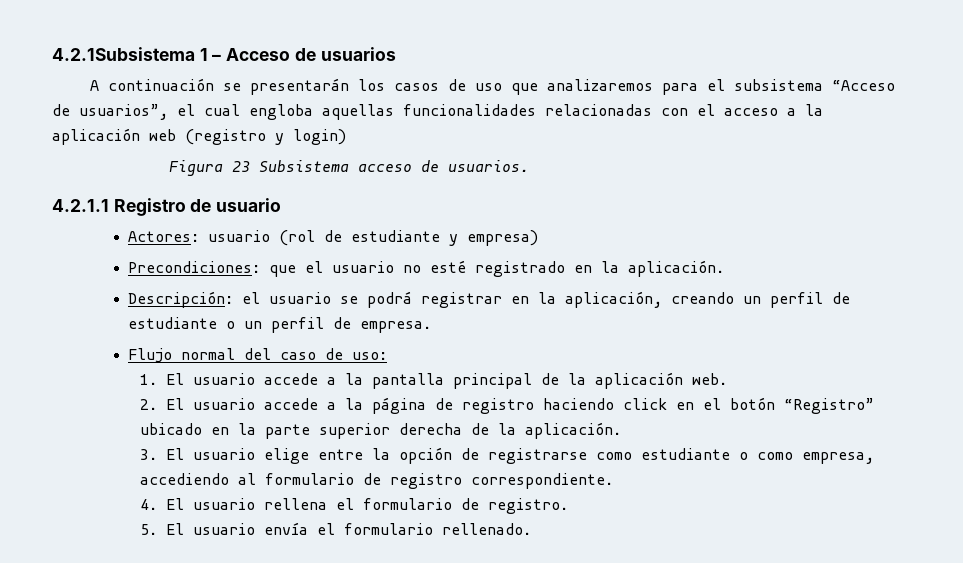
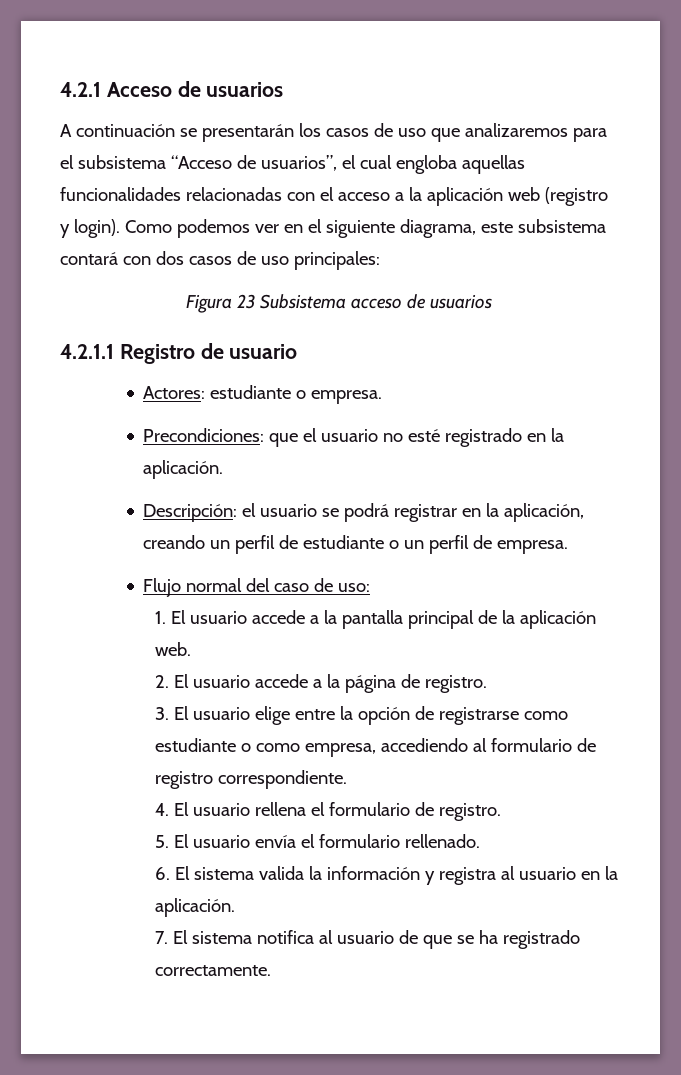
- 4.2.1Subsistema 1 – Acceso de usuarios
+ 4.2.1 Acceso de usuarios
- A continuación se presentarán los casos de uso que analizaremos para el subsistema “Acceso de usuarios”, el cual engloba aquellas funcionalidades relacionadas con el acceso a la aplicación web (registro y login)
+ A continuación se presentarán los casos de uso que analizaremos para el subsistema “Acceso de usuarios”, el cual engloba aquellas funcionalidades relacionadas con el acceso a la aplicación web (registro y login). Como podemos ver en el siguiente diagrama, este subsistema contará con dos casos de uso principales:
- Figura 23 Subsistema acceso de usuarios.
+ Figura 23 Subsistema acceso de usuarios
- Actores: usuario (rol de estudiante y empresa)
+ Actores: estudiante o empresa.
- 2. El usuario accede a la página de registro haciendo click en el botón “Registro” ubicado en la parte superior derecha de la aplicación.
+ 2. El usuario accede a la página de registro.
+ 6. El sistema valida la información y registra al usuario en la aplicación.
+ 7. El sistema notifica al usuario de que se ha registrado correctamente.

